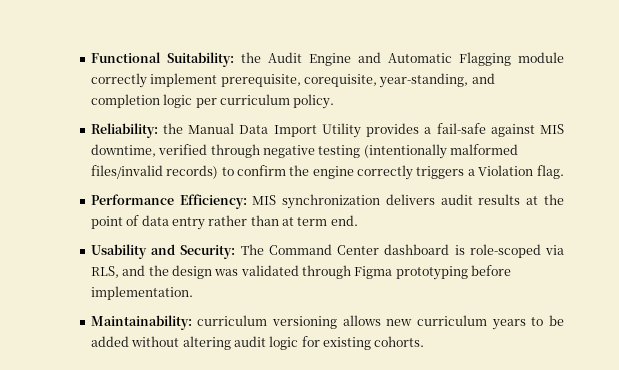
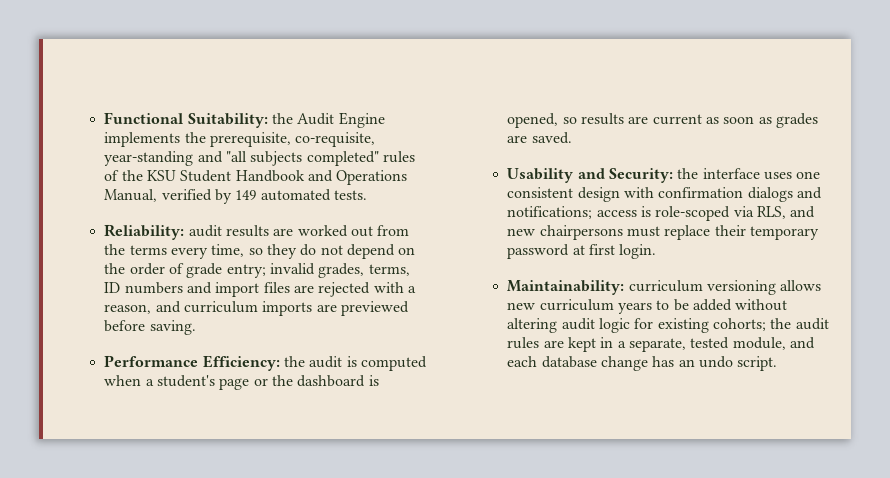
- Functional Suitability: the Audit Engine and Automatic Flagging module correctly implement prerequisite, corequisite, year-standing, and completion logic per curriculum policy.
- Reliability: the Manual Data Import Utility provides a fail-safe against MIS downtime, verified through negative testing (intentionally malformed files/invalid records) to confirm the engine correctly triggers a Violation flag.
- Performance Efficiency: MIS synchronization delivers audit results at the point of data entry rather than at term end.
- Usability and Security: The Command Center dashboard is role-scoped via RLS, and the design was validated through Figma prototyping before implementation.
+ Functional Suitability: the Audit Engine implements the prerequisite, co-requisite, year-standing and "all subjects completed" rules of the KSU Student Handbook and Operations Manual, verified by 149 automated tests.
+ Reliability: audit results are worked out from the terms every time, so they do not depend on the order of grade entry; invalid grades, terms, ID numbers and import files are rejected with a reason, and curriculum imports are previewed before saving.
+ Performance Efficiency: the audit is computed when a student's page or the dashboard is opened, so results are current as soon as grades are saved.
+ Usability and Security: the interface uses one consistent design with confirmation dialogs and notifications; access is role-scoped via RLS, and new chairpersons must replace their temporary password at first login.
- Maintainability: curriculum versioning allows new curriculum years to be added without altering audit logic for existing cohorts.
+ Maintainability: curriculum versioning allows new curriculum years to be added without altering audit logic for existing cohorts; the audit rules are kept in a separate, tested module, and each database change has an undo script.

